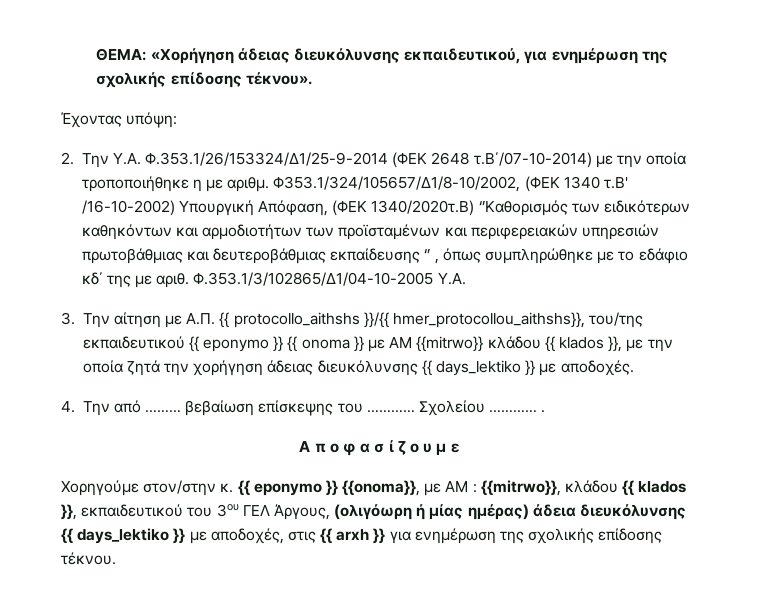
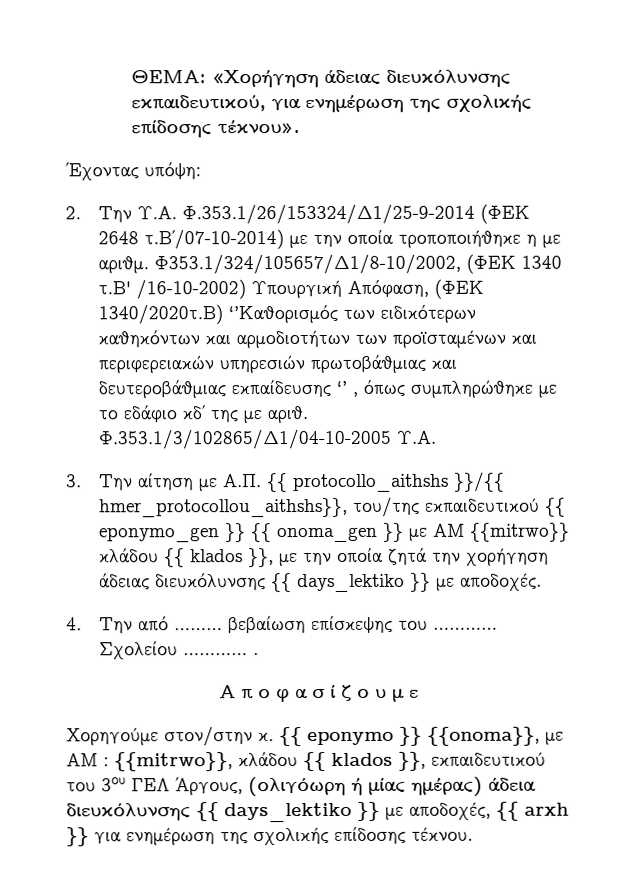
- 3. Την αίτηση με Α.Π. {{ protocollo_aithshs }}/{{ hmer_protocollou_aithshs}}, του/της εκπαιδευτικού {{ eponymo }} {{ onoma }} με ΑΜ {{mitrwo}} κλάδου {{ klados }}, με την οποία ζητά την χορήγηση άδειας διευκόλυνσης {{ days_lektiko }} με αποδοχές.
+ 3. Την αίτηση με Α.Π. {{ protocollo_aithshs }}/{{ hmer_protocollou_aithshs}}, του/της εκπαιδευτικού {{ eponymo_gen }} {{ onoma_gen }} με ΑΜ {{mitrwo}} κλάδου {{ klados }}, με την οποία ζητά την χορήγηση άδειας διευκόλυνσης {{ days_lektiko }} με αποδοχές.
- {{ eponymo }} {{onoma}}, με ΑΜ : {{mitrwo}}, κλάδου {{ klados }}, εκπαιδευτικού του 3ου ΓΕΛ Άργους, (ολιγόωρη ή μίας ημέρας) άδεια διευκόλυνσης {{ days_lektiko }} με αποδοχές, στις {{ arxh }} για ενημέρωση της σχολικής επίδοσης τέκνου.
+ {{ eponymo }} {{onoma}}, με ΑΜ : {{mitrwo}}, κλάδου {{ klados }}, εκπαιδευτικού του 3ου ΓΕΛ Άργους, (ολιγόωρη ή μίας ημέρας) άδεια διευκόλυνσης {{ days_lektiko }} με αποδοχές, {{ arxh }} για ενημέρωση της σχολικής επίδοσης τέκνου.

